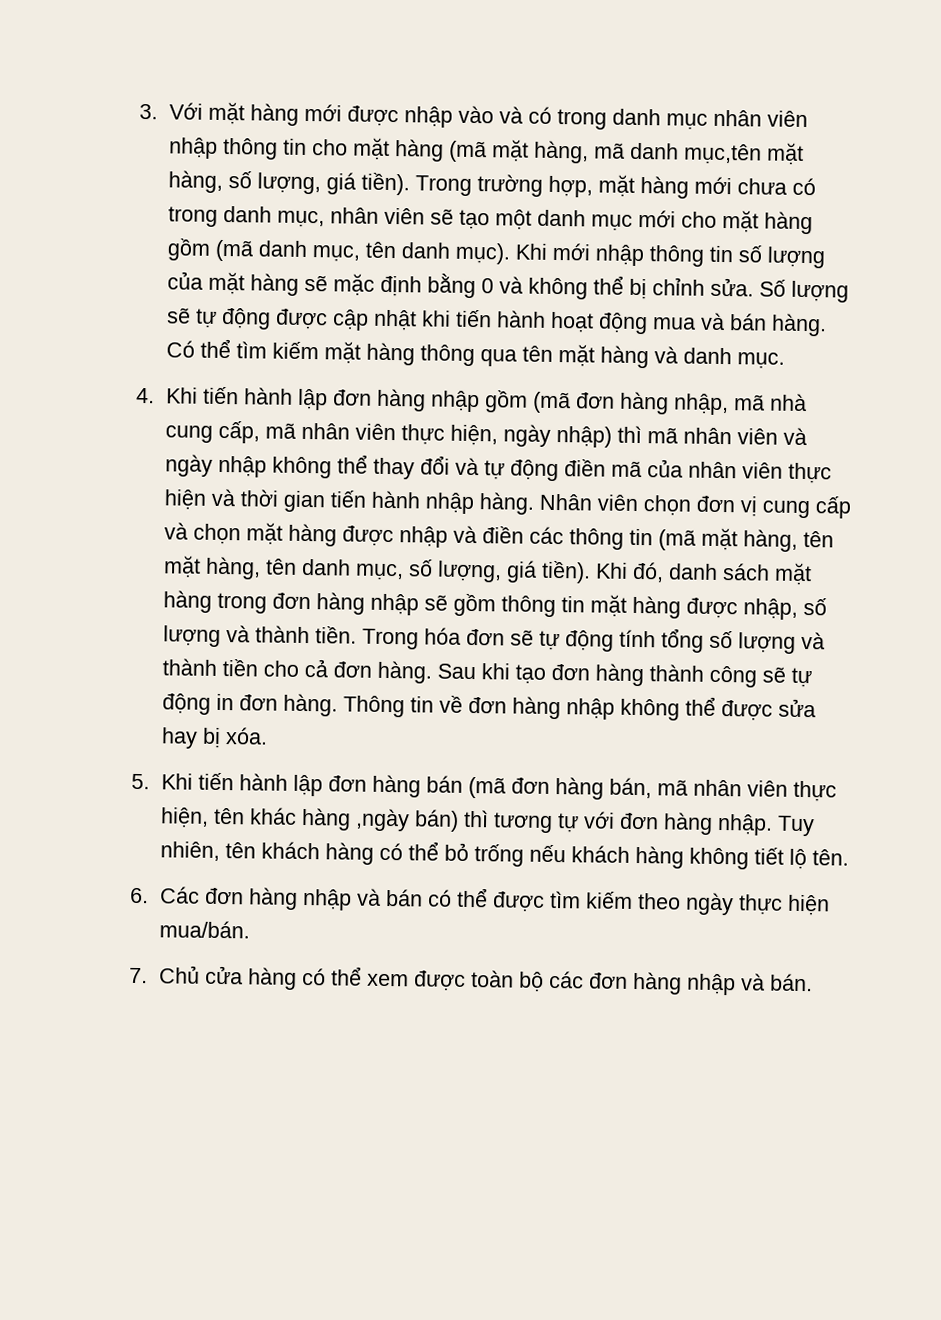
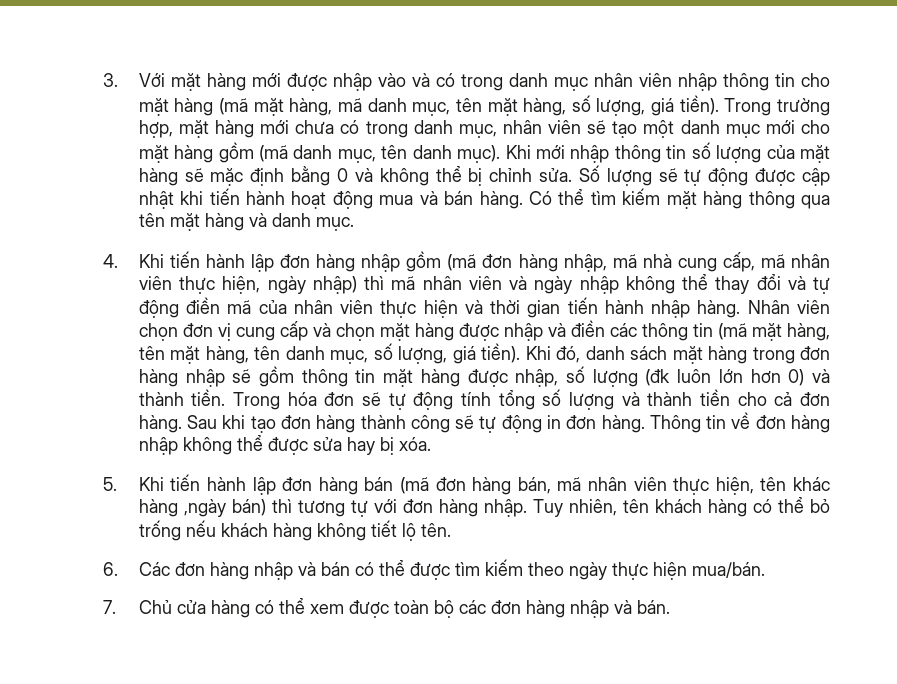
- 3. Với mặt hàng mới được nhập vào và có trong danh mục nhân viên nhập thông tin cho mặt hàng (mã mặt hàng, mã danh mục,tên mặt hàng, số lượng, giá tiền).
+ 3. Với mặt hàng mới được nhập vào và có trong danh mục nhân viên nhập thông tin cho mặt hàng (mã mặt hàng, mã danh mục, tên mặt hàng, số lượng, giá tiền).
- Khi đó, danh sách mặt hàng trong đơn hàng nhập sẽ gồm thông tin mặt hàng được nhập, số lượng và thành tiền.
+ Khi đó, danh sách mặt hàng trong đơn hàng nhập sẽ gồm thông tin mặt hàng được nhập, số lượng (đk luôn lớn hơn 0) và thành tiền.

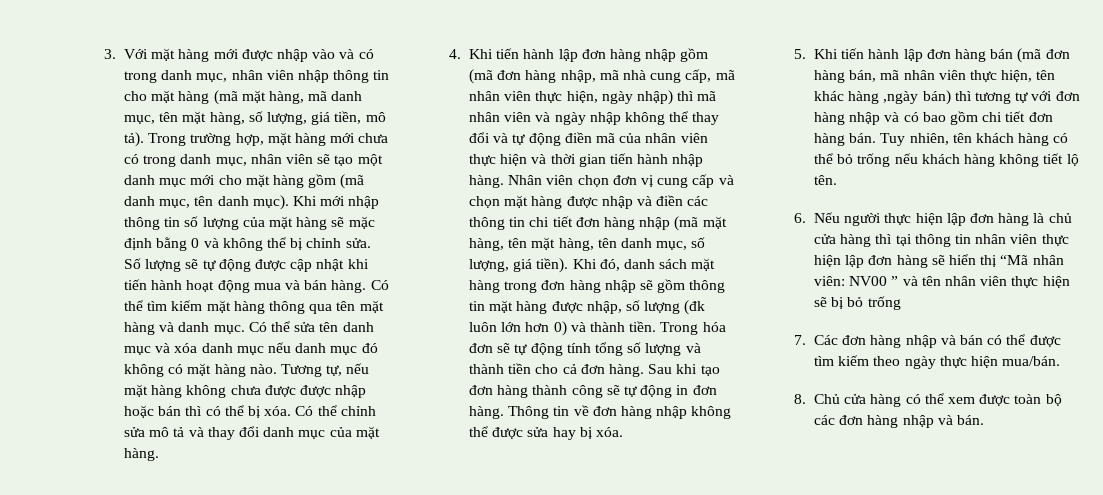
- 3. Với mặt hàng mới được nhập vào và có trong danh mục nhân viên nhập thông tin cho mặt hàng (mã mặt hàng, mã danh mục, tên mặt hàng, số lượng, giá tiền).
+ 3. Với mặt hàng mới được nhập vào và có trong danh mục, nhân viên nhập thông tin cho mặt hàng (mã mặt hàng, mã danh mục, tên mặt hàng, số lượng, giá tiền, mô tả).
+ Có thể sửa tên danh mục và xóa danh mục nếu danh mục đó không có mặt hàng nào. Tương tự, nếu mặt hàng không chưa được được nhập hoặc bán thì có thể bị xóa. Có thể chỉnh sửa mô tả và thay đổi danh mục của mặt hàng.
- Nhân viên chọn đơn vị cung cấp và chọn mặt hàng được nhập và điền các thông tin (mã mặt hàng, tên mặt hàng, tên danh mục, số lượng, giá tiền).
+ Nhân viên chọn đơn vị cung cấp và chọn mặt hàng được nhập và điền các thông tin chi tiết đơn hàng nhập (mã mặt hàng, tên mặt hàng, tên danh mục, số lượng, giá tiền).
- 5. Khi tiến hành lập đơn hàng bán (mã đơn hàng bán, mã nhân viên thực hiện, tên khác hàng ,ngày bán) thì tương tự với đơn hàng nhập.
+ 5. Khi tiến hành lập đơn hàng bán (mã đơn hàng bán, mã nhân viên thực hiện, tên khác hàng ,ngày bán) thì tương tự với đơn hàng nhập và có bao gồm chi tiết đơn hàng bán.
- 6. Các đơn hàng nhập và bán có thể được tìm kiếm theo ngày thực hiện mua/bán.
+ 6. Nếu người thực hiện lập đơn hàng là chủ cửa hàng thì tại thông tin nhân viên thực hiện lập đơn hàng sẽ hiển thị “Mã nhân viên: NV00 ” và tên nhân viên thực hiện sẽ bị bỏ trống
+ 7. Các đơn hàng nhập và bán có thể được tìm kiếm theo ngày thực hiện mua/bán.
- 7. Chủ cửa hàng có thể xem được toàn bộ các đơn hàng nhập và bán.
+ 8. Chủ cửa hàng có thể xem được toàn bộ các đơn hàng nhập và bán.

